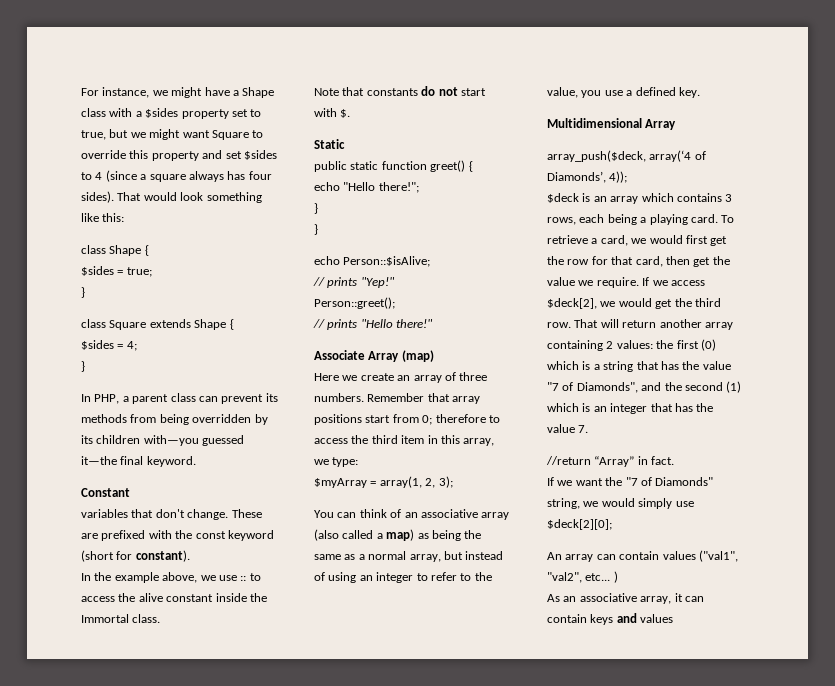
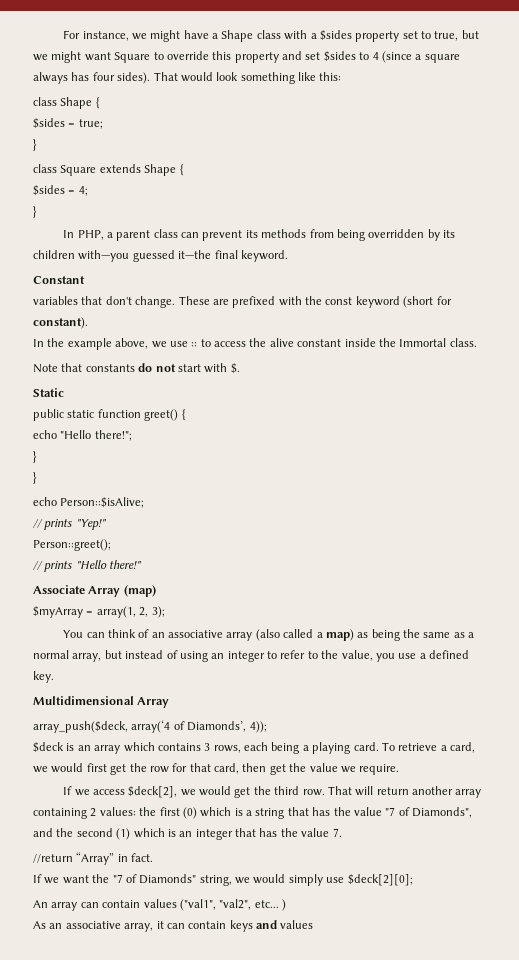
- Here we create an array of three numbers. Remember that array positions start from 0; therefore to access the third item in this array, we type:
- To retrieve a card, we would first get the row for that card, then get the value we require. If we access $deck[2], we would get the third row.
+ To retrieve a card, we would first get the row for that card, then get the value we require.
+ If we access $deck[2], we would get the third row.

